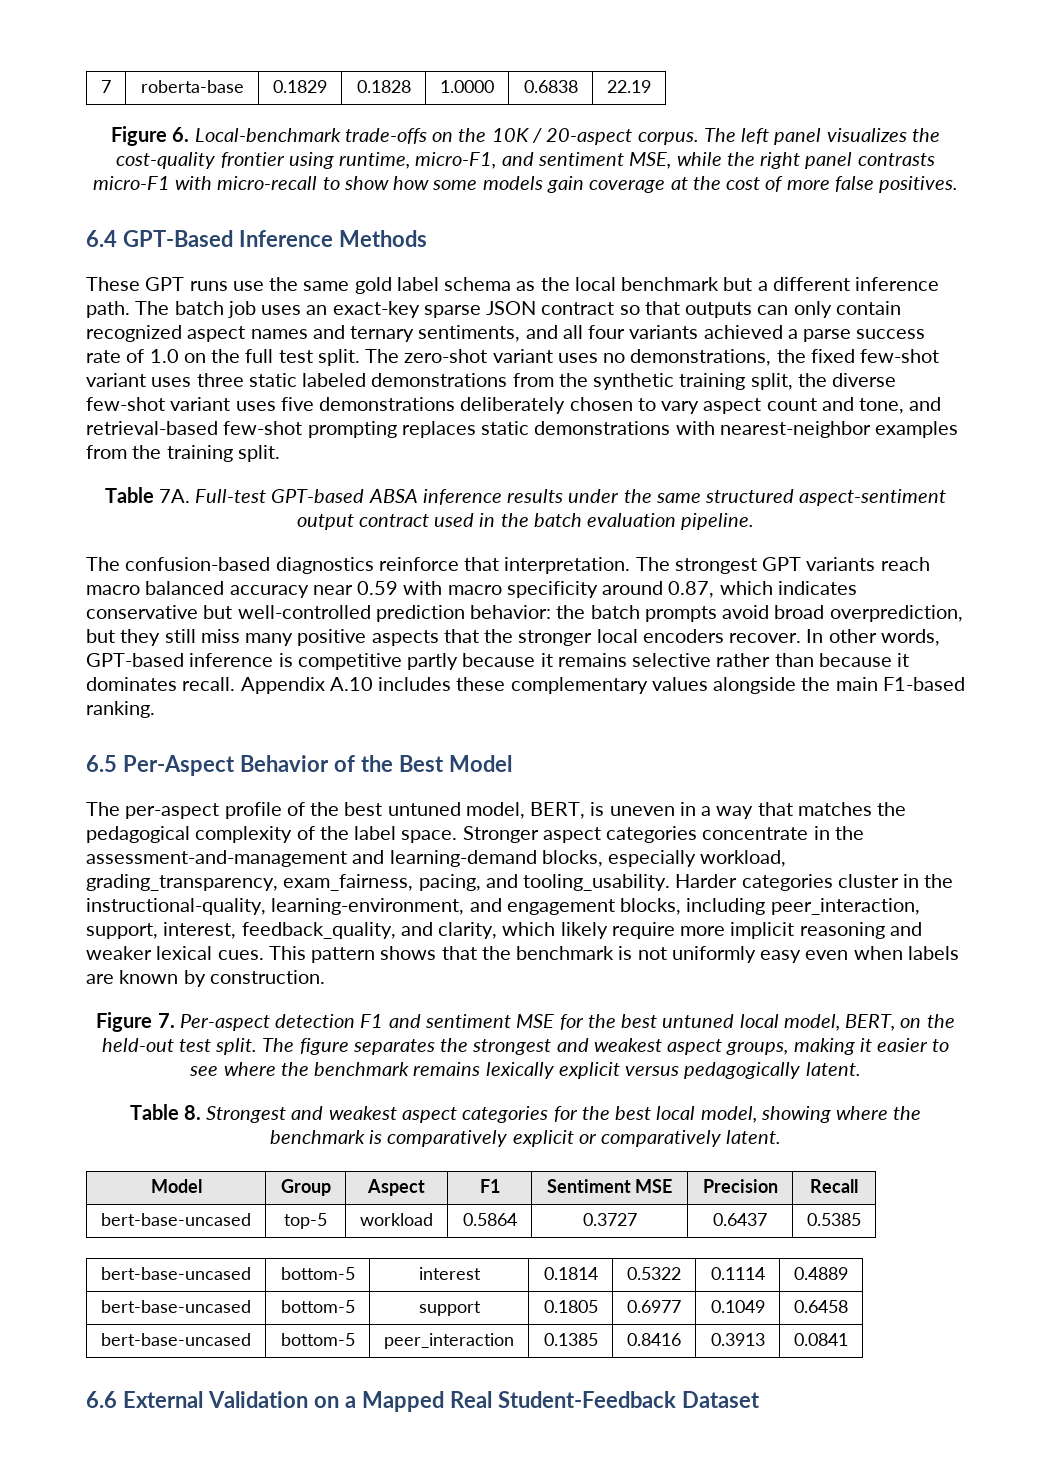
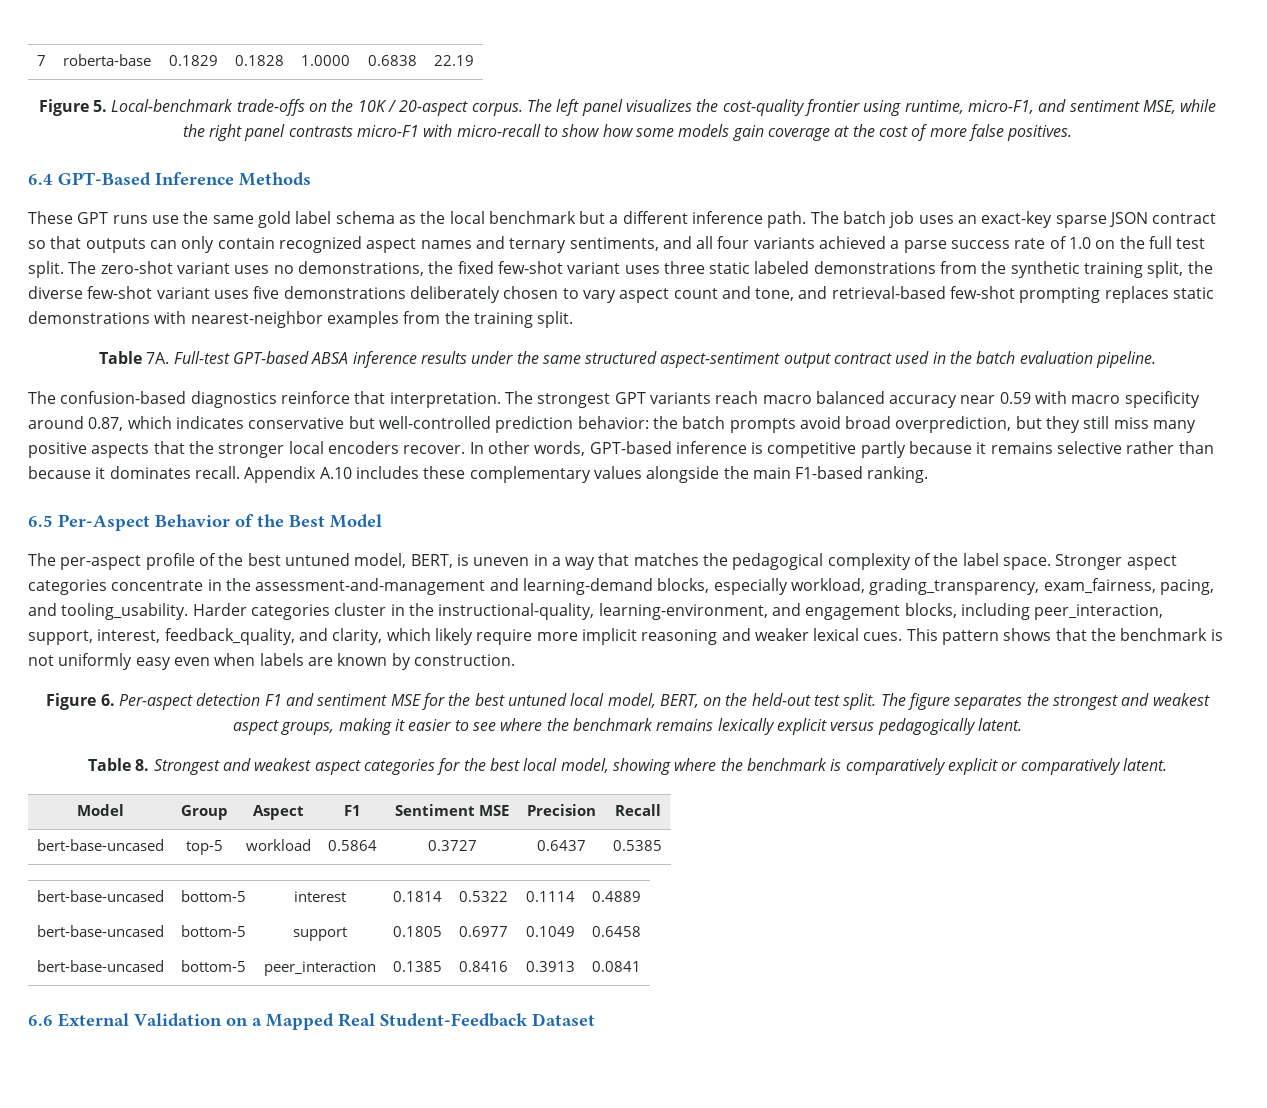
- Figure 6. Local-benchmark trade-offs on the 10K / 20-aspect corpus.
+ Figure 5. Local-benchmark trade-offs on the 10K / 20-aspect corpus.
- Figure 7. Per-aspect detection F1 and sentiment MSE for the best untuned local model, BERT, on the held-out test split.
+ Figure 6. Per-aspect detection F1 and sentiment MSE for the best untuned local model, BERT, on the held-out test split.

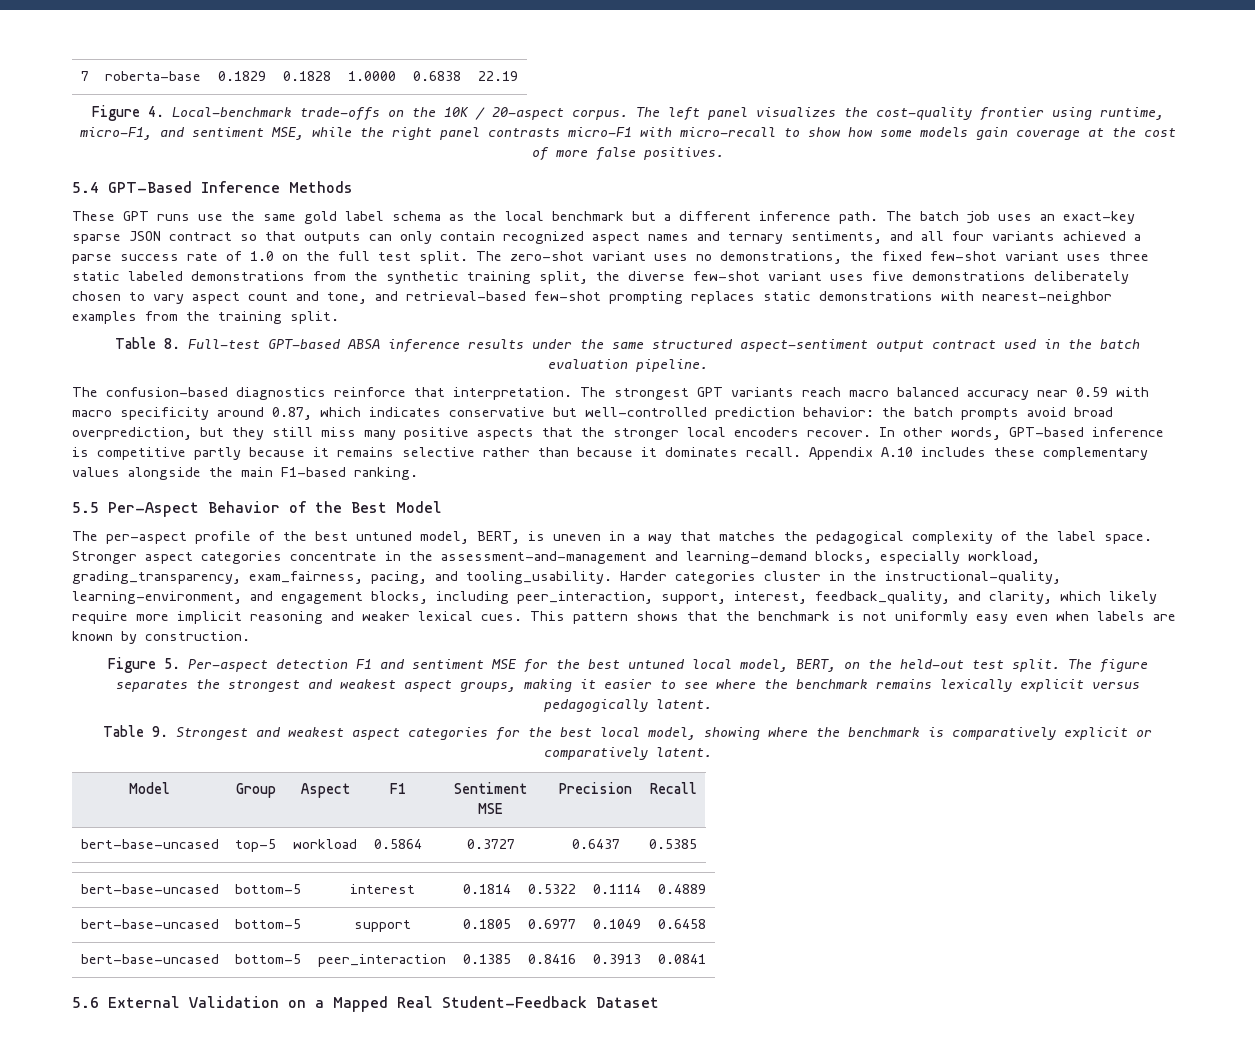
- Figure 5. Local-benchmark trade-offs on the 10K / 20-aspect corpus.
+ Figure 4. Local-benchmark trade-offs on the 10K / 20-aspect corpus.
- 6.4 GPT-Based Inference Methods
+ 5.4 GPT-Based Inference Methods
- Table 7A. Full-test GPT-based ABSA inference results under the same structured aspect-sentiment output contract used in the batch evaluation pipeline.
+ Table 8. Full-test GPT-based ABSA inference results under the same structured aspect-sentiment output contract used in the batch evaluation pipeline.
- 6.5 Per-Aspect Behavior of the Best Model
+ 5.5 Per-Aspect Behavior of the Best Model
- Figure 6. Per-aspect detection F1 and sentiment MSE for the best untuned local model, BERT, on the held-out test split.
+ Figure 5. Per-aspect detection F1 and sentiment MSE for the best untuned local model, BERT, on the held-out test split.
- Table 8. Strongest and weakest aspect categories for the best local model, showing where the benchmark is comparatively explicit or comparatively latent.
+ Table 9. Strongest and weakest aspect categories for the best local model, showing where the benchmark is comparatively explicit or comparatively latent.
- 6.6 External Validation on a Mapped Real Student-Feedback Dataset
+ 5.6 External Validation on a Mapped Real Student-Feedback Dataset

